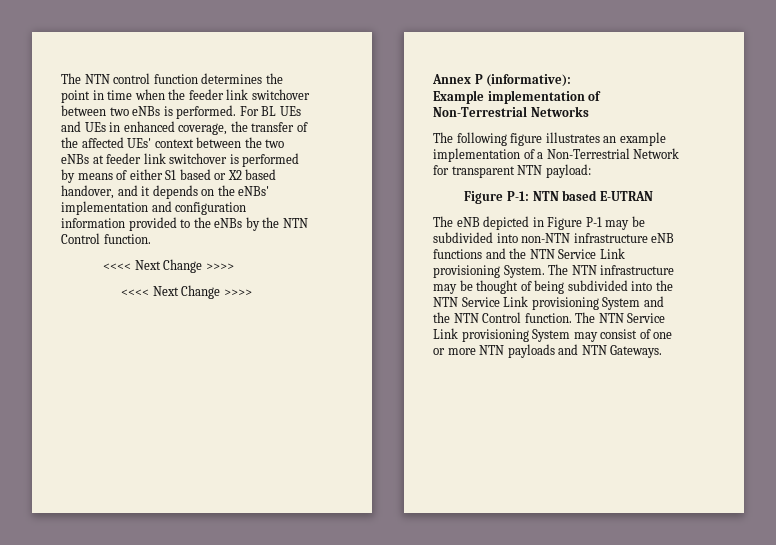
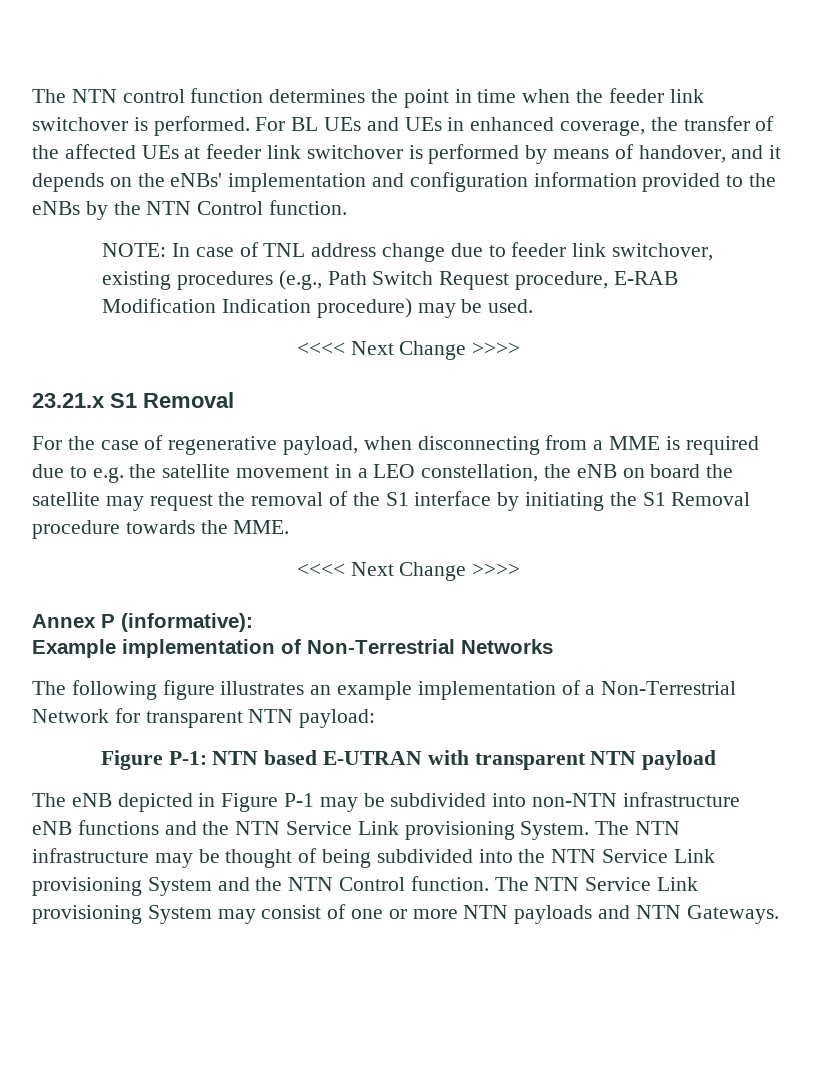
- The NTN control function determines the point in time when the feeder link switchover between two eNBs is performed.
+ The NTN control function determines the point in time when the feeder link switchover is performed.
- For BL UEs and UEs in enhanced coverage, the transfer of the affected UEs' context between the two eNBs at feeder link switchover is performed by means of either S1 based or X2 based handover, and it depends on the eNBs' implementation and configuration information provided to the eNBs by the NTN Control function.
+ For BL UEs and UEs in enhanced coverage, the transfer of the affected UEs at feeder link switchover is performed by means of handover, and it depends on the eNBs' implementation and configuration information provided to the eNBs by the NTN Control function.
+ NOTE: In case of TNL address change due to feeder link switchover, existing procedures (e.g., Path Switch Request procedure, E-RAB Modification Indication procedure) may be used.
  <<<< Next Change >>>>
+ 23.21.x S1 Removal
+ For the case of regenerative payload, when disconnecting from a MME is required due to e.g. the satellite movement in a LEO constellation, the eNB on board the satellite may request the removal of the S1 interface by initiating the S1 Removal procedure towards the MME.
- Figure P-1: NTN based E-UTRAN
+ Figure P-1: NTN based E-UTRAN with transparent NTN payload

